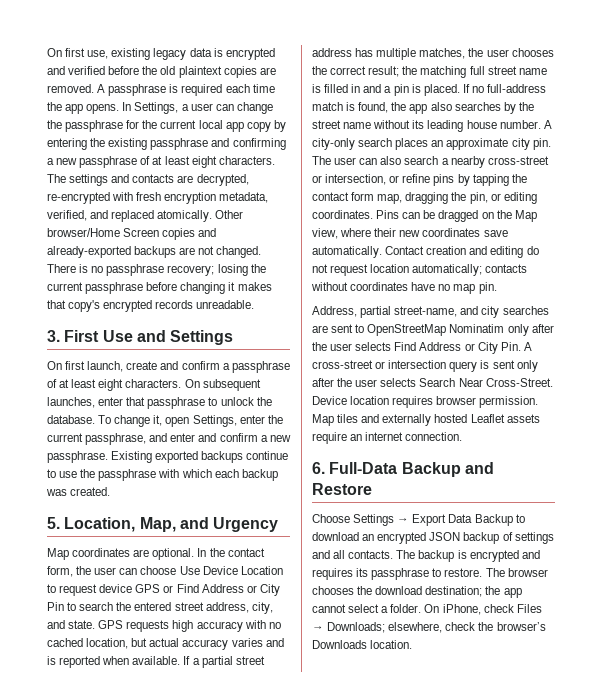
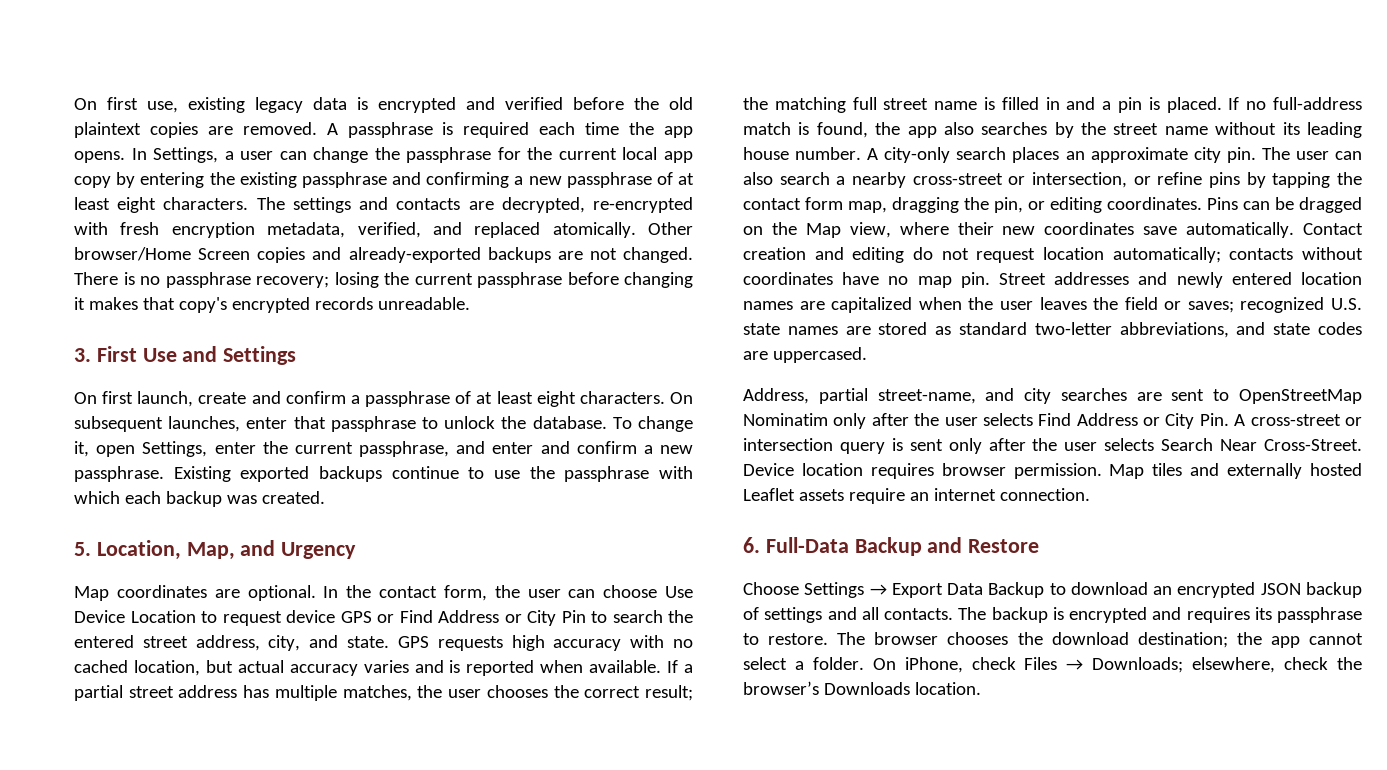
+ Street addresses and newly entered location names are capitalized when the user leaves the field or saves; recognized U.S. state names are stored as standard two-letter abbreviations, and state codes are uppercased.

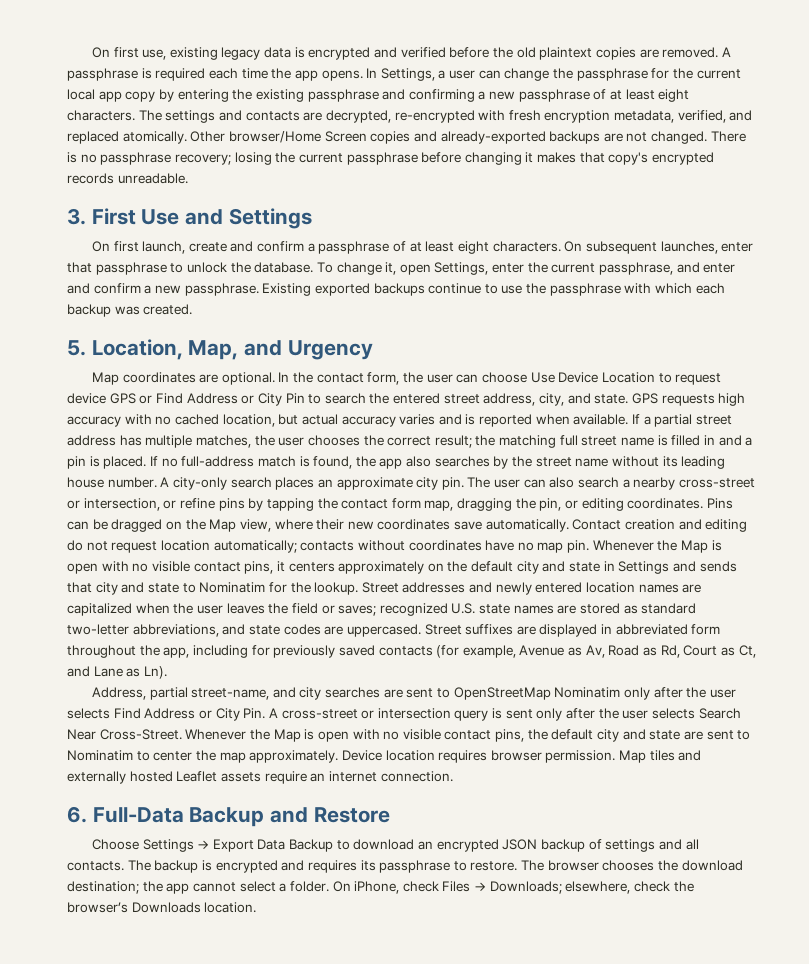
+ Whenever the Map is open with no visible contact pins, it centers approximately on the default city and state in Settings and sends that city and state to Nominatim for the lookup.
+ Street suffixes are displayed in abbreviated form throughout the app, including for previously saved contacts (for example, Avenue as Av, Road as Rd, Court as Ct, and Lane as Ln).
+ Whenever the Map is open with no visible contact pins, the default city and state are sent to Nominatim to center the map approximately.

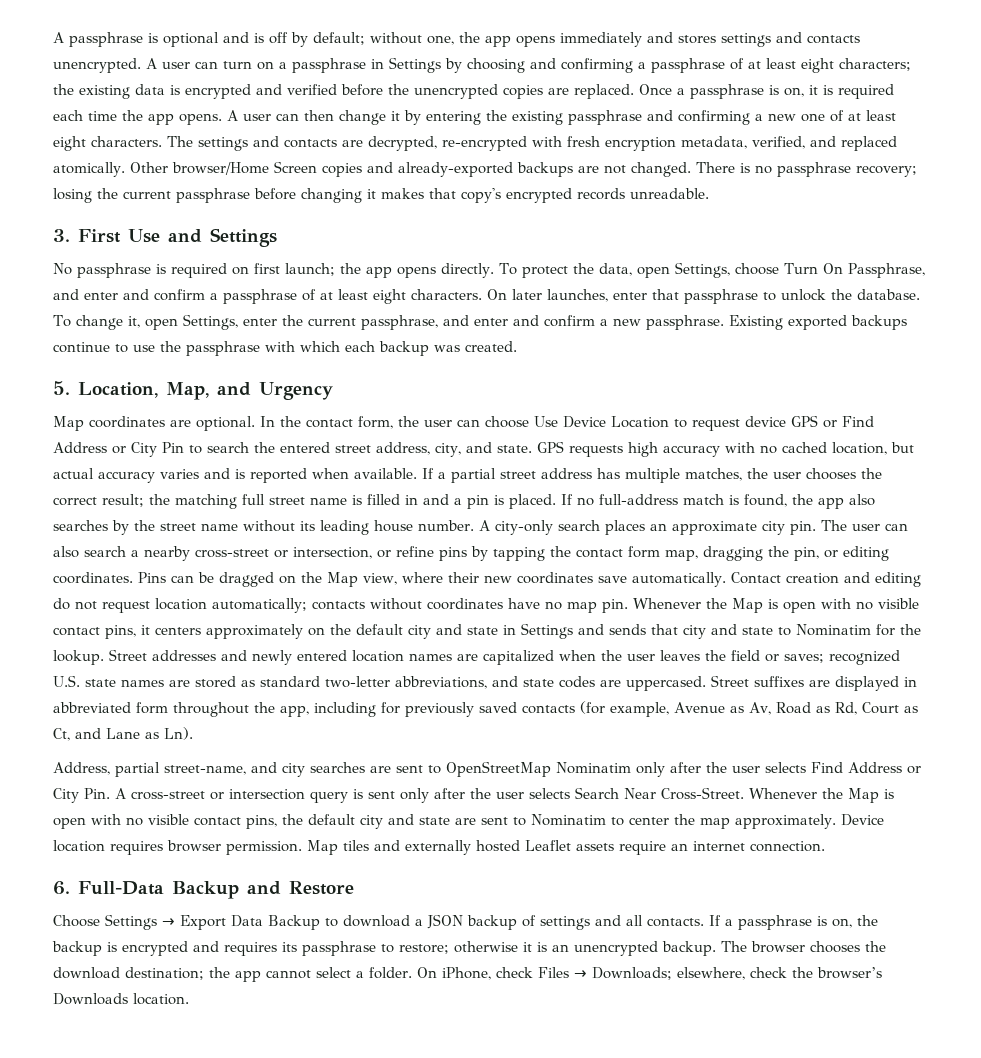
- On first use, existing legacy data is encrypted and verified before the old plaintext copies are removed. A passphrase is required each time the app opens.
+ A passphrase is optional and is off by default; without one, the app opens immediately and stores settings and contacts unencrypted. A user can turn on a passphrase in Settings by choosing and confirming a passphrase of at least eight characters; the existing data is encrypted and verified before the unencrypted copies are replaced. Once a passphrase is on, it is required each time the app opens.
- In Settings, a user can change the passphrase for the current local app copy by entering the existing passphrase and confirming a new passphrase of at least eight characters.
+ A user can then change it by entering the existing passphrase and confirming a new one of at least eight characters.
- On first launch, create and confirm a passphrase of at least eight characters.
+ No passphrase is required on first launch; the app opens directly. To protect the data, open Settings, choose Turn On Passphrase, and enter and confirm a passphrase of at least eight characters.
- On subsequent launches, enter that passphrase to unlock the database.
+ On later launches, enter that passphrase to unlock the database.
- Choose Settings → Export Data Backup to download an encrypted JSON backup of settings and all contacts.
+ Choose Settings → Export Data Backup to download a JSON backup of settings and all contacts.
- The backup is encrypted and requires its passphrase to restore.
+ If a passphrase is on, the backup is encrypted and requires its passphrase to restore; otherwise it is an unencrypted backup.

